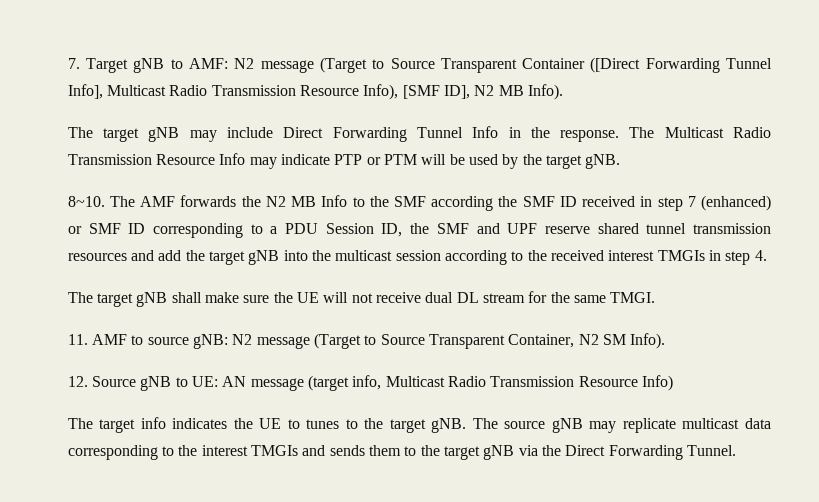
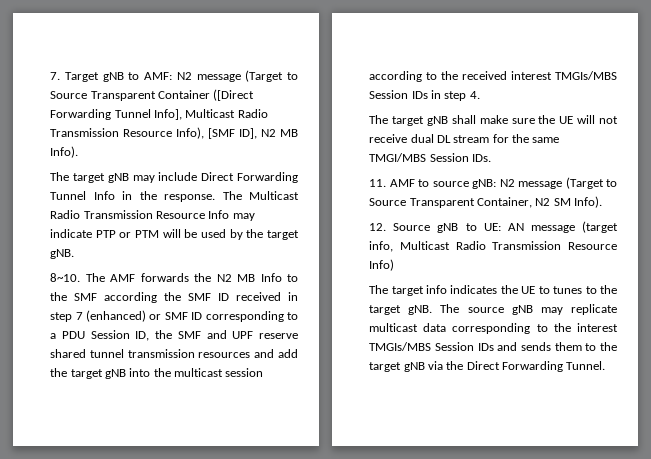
- The AMF forwards the N2 MB Info to the SMF according the SMF ID received in step 7 (enhanced) or SMF ID corresponding to a PDU Session ID, the SMF and UPF reserve shared tunnel transmission resources and add the target gNB into the multicast session according to the received interest TMGIs in step 4.
+ The AMF forwards the N2 MB Info to the SMF according the SMF ID received in step 7 (enhanced) or SMF ID corresponding to a PDU Session ID, the SMF and UPF reserve shared tunnel transmission resources and add the target gNB into the multicast session according to the received interest TMGIs/MBS Session IDs in step 4.
- The target gNB shall make sure the UE will not receive dual DL stream for the same TMGI.
+ The target gNB shall make sure the UE will not receive dual DL stream for the same TMGI/MBS Session IDs.
- The source gNB may replicate multicast data corresponding to the interest TMGIs and sends them to the target gNB via the Direct Forwarding Tunnel.
+ The source gNB may replicate multicast data corresponding to the interest TMGIs/MBS Session IDs and sends them to the target gNB via the Direct Forwarding Tunnel.

